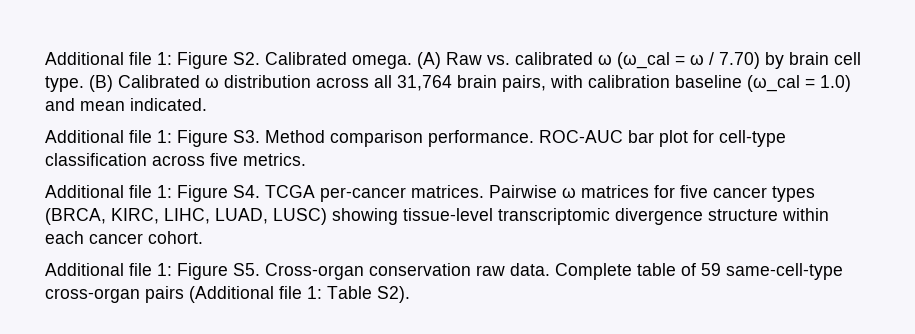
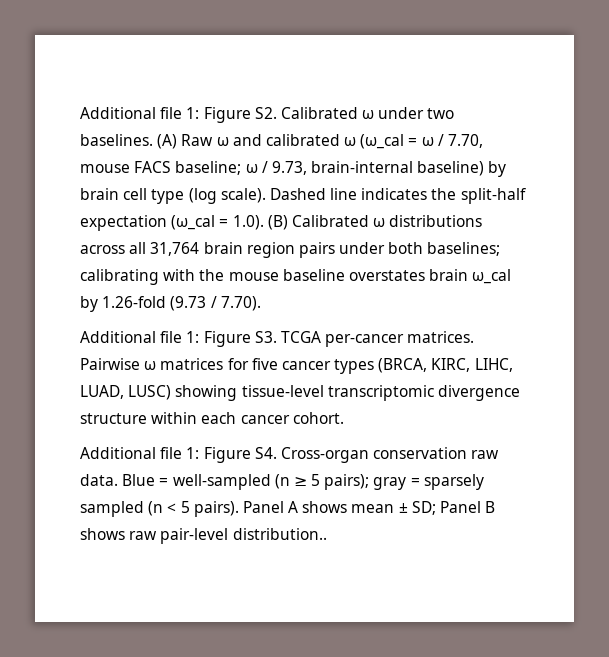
- Additional file 1: Figure S2. Calibrated omega. (A) Raw vs. calibrated ω (ω_cal = ω / 7.70) by brain cell type. (B) Calibrated ω distribution across all 31,764 brain pairs, with calibration baseline (ω_cal = 1.0) and mean indicated.
+ Additional file 1: Figure S2. Calibrated ω under two baselines. (A) Raw ω and calibrated ω (ω_cal = ω / 7.70, mouse FACS baseline; ω / 9.73, brain-internal baseline) by brain cell type (log scale). Dashed line indicates the split-half expectation (ω_cal = 1.0). (B) Calibrated ω distributions across all 31,764 brain region pairs under both baselines; calibrating with the mouse baseline overstates brain ω_cal by 1.26-fold (9.73 / 7.70).
- Additional file 1: Figure S3. Method comparison performance. ROC-AUC bar plot for cell-type classification across five metrics.
- Additional file 1: Figure S4. TCGA per-cancer matrices.
+ Additional file 1: Figure S3. TCGA per-cancer matrices.
- Additional file 1: Figure S5. Cross-organ conservation raw data.
+ Additional file 1: Figure S4. Cross-organ conservation raw data.
- Complete table of 59 same-cell-type cross-organ pairs (Additional file 1: Table S2).
+ Blue = well-sampled (n ≥ 5 pairs); gray = sparsely sampled (n < 5 pairs). Panel A shows mean ± SD; Panel B shows raw pair-level distribution..

